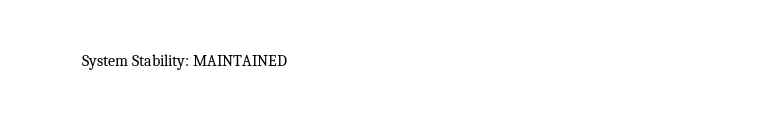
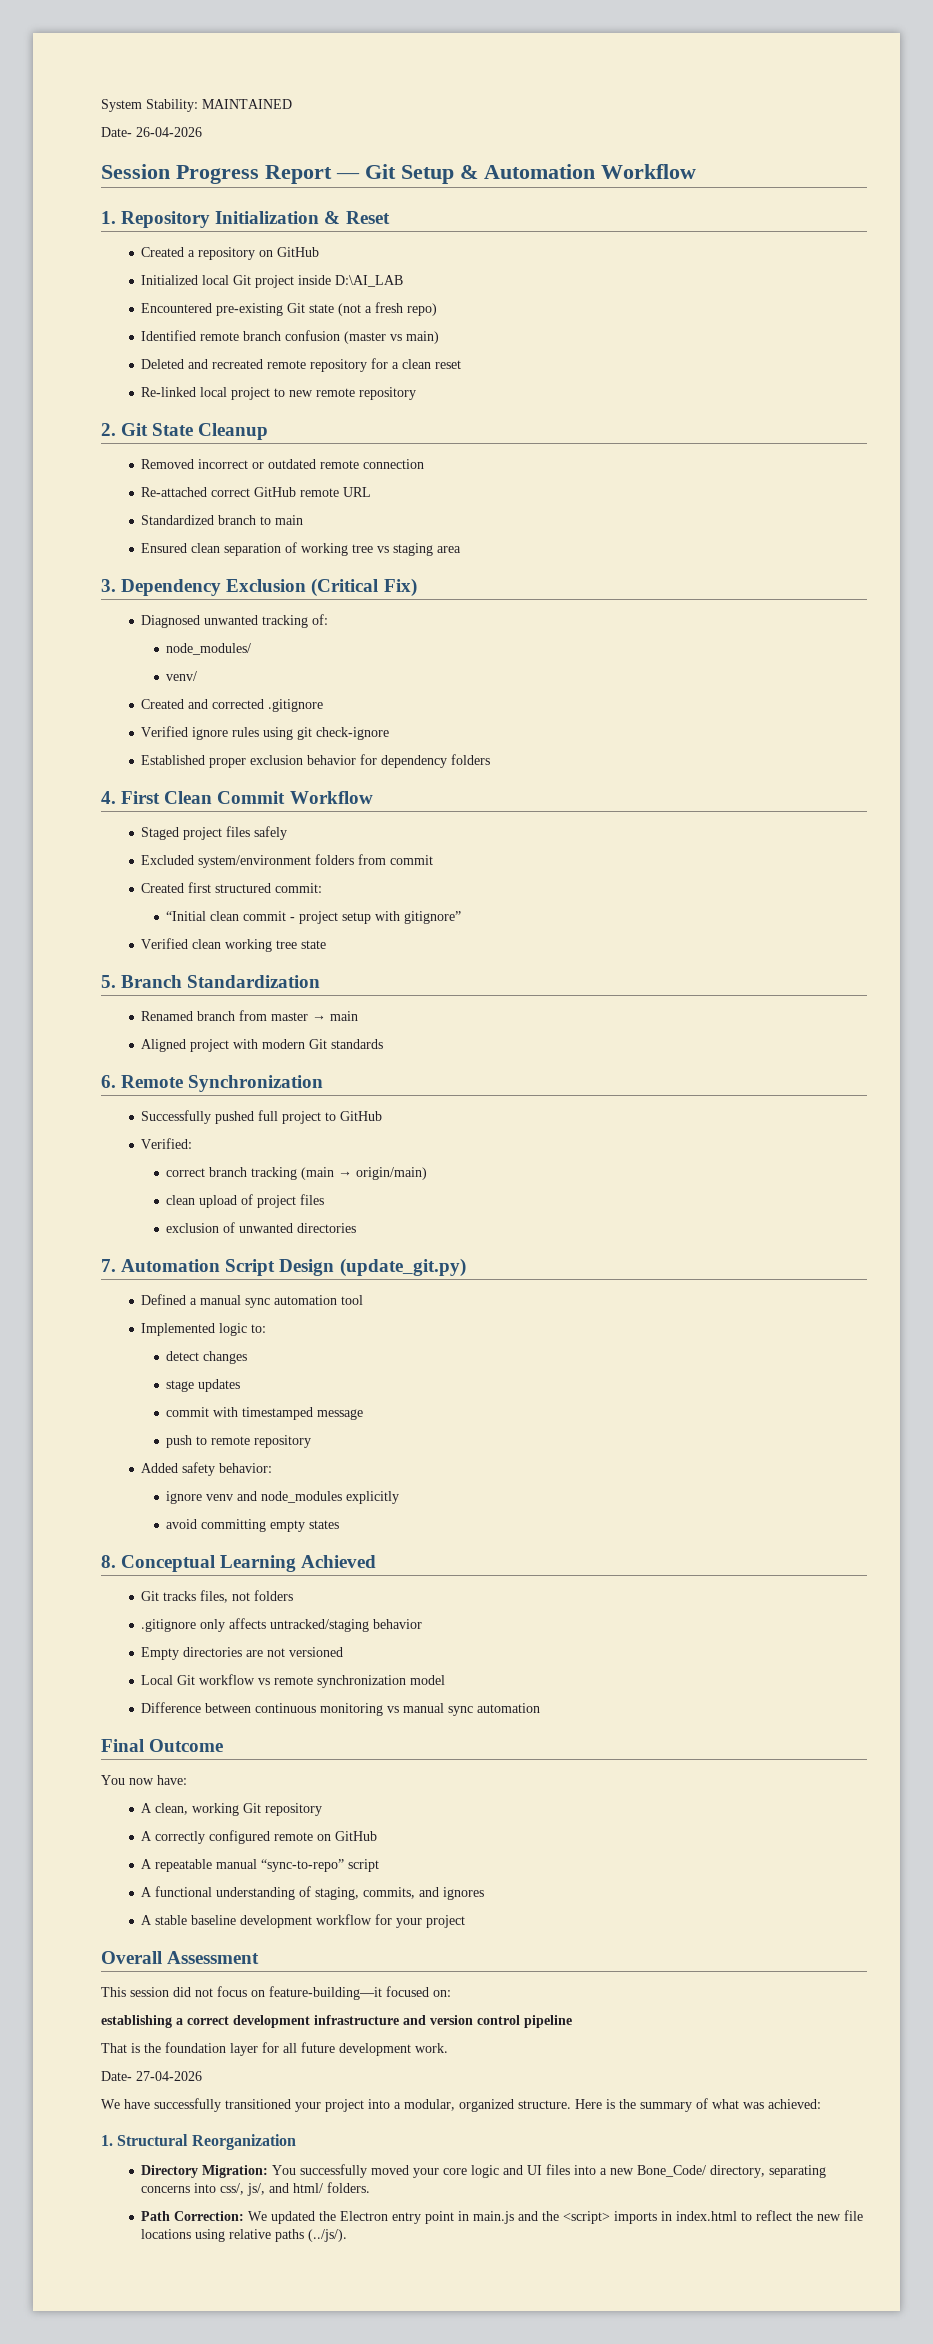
+ Date- 26-04-2026
+ Session Progress Report — Git Setup & Automation Workflow
+ 1. Repository Initialization & Reset
+ Created a repository on GitHub
+ Initialized local Git project inside D:\AI_LAB
+ Encountered pre-existing Git state (not a fresh repo)
+ Identified remote branch confusion (master vs main)
+ Deleted and recreated remote repository for a clean reset
+ Re-linked local project to new remote repository
+ 2. Git State Cleanup
+ Removed incorrect or outdated remote connection
+ Re-attached correct GitHub remote URL
+ Standardized branch to main
+ Ensured clean separation of working tree vs staging area
+ 3. Dependency Exclusion (Critical Fix)
+ Diagnosed unwanted tracking of:
+ node_modules/
+ venv/
+ Created and corrected .gitignore
+ Verified ignore rules using git check-ignore
+ Established proper exclusion behavior for dependency folders
+ 4. First Clean Commit Workflow
+ Staged project files safely
+ Excluded system/environment folders from commit
+ Created first structured commit:
+ “Initial clean commit - project setup with gitignore”
+ Verified clean working tree state
+ 5. Branch Standardization
+ Renamed branch from master → main
+ Aligned project with modern Git standards
+ 6. Remote Synchronization
+ Successfully pushed full project to GitHub
+ Verified:
+ correct branch tracking (main → origin/main)
+ clean upload of project files
+ exclusion of unwanted directories
+ 7. Automation Script Design (update_git.py)
+ Defined a manual sync automation tool
+ Implemented logic to:
+ detect changes
+ stage updates
+ commit with timestamped message
+ push to remote repository
+ Added safety behavior:
+ ignore venv and node_modules explicitly
+ avoid committing empty states
+ 8. Conceptual Learning Achieved
+ Git tracks files, not folders
+ .gitignore only affects untracked/staging behavior
+ Empty directories are not versioned
+ Local Git workflow vs remote synchronization model
+ Difference between continuous monitoring vs manual sync automation
+ Final Outcome
+ You now have:
+ A clean, working Git repository
+ A correctly configured remote on GitHub
+ A repeatable manual “sync-to-repo” script
+ A functional understanding of staging, commits, and ignores
+ A stable baseline development workflow for your project
+ Overall Assessment
+ This session did not focus on feature-building—it focused on:
+ establishing a correct development infrastructure and version control pipeline
+ That is the foundation layer for all future development work.
+ Date- 27-04-2026
+ We have successfully transitioned your project into a modular, organized structure. Here is the summary of what was achieved:
+ 1. Structural Reorganization
+ Directory Migration: You successfully moved your core logic and UI files into a new Bone_Code/ directory, separating concerns into css/, js/, and html/ folders.
+ Path Correction: We updated the Electron entry point in main.js and the <script> imports in index.html to reflect the new file locations using relative paths (../js/).

